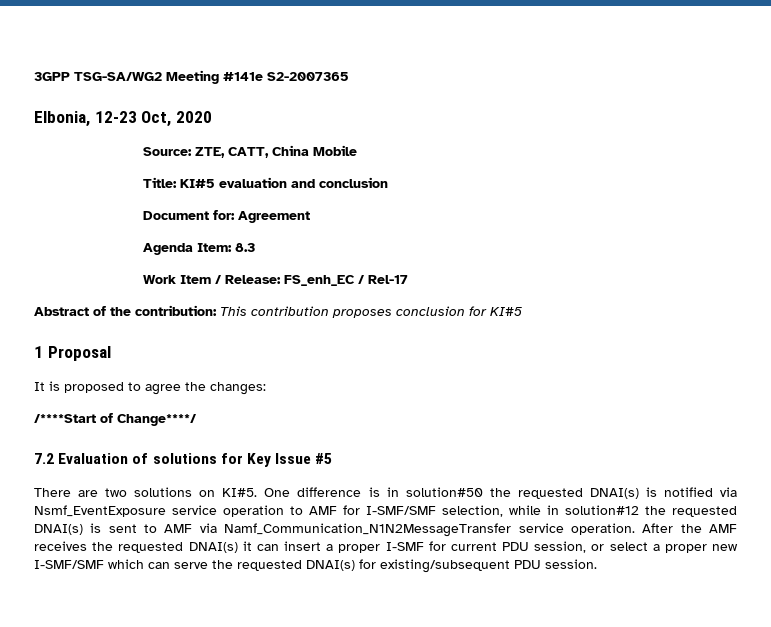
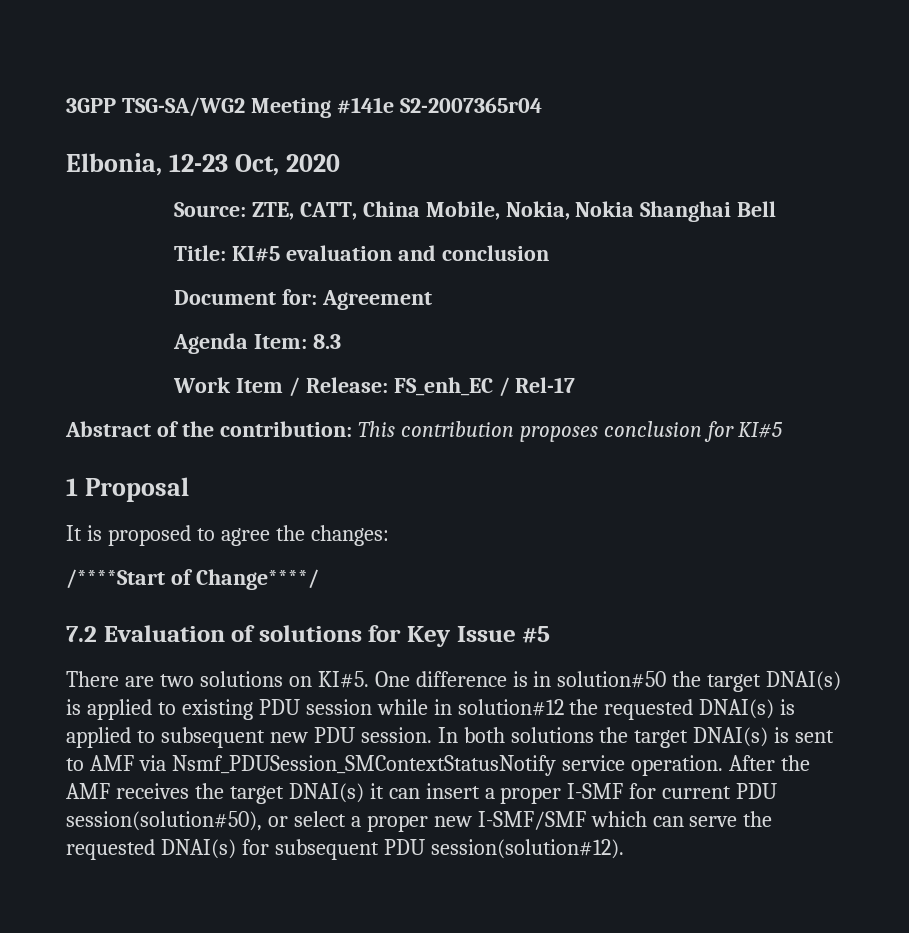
- 3GPP TSG-SA/WG2 Meeting #141e S2-2007365
+ 3GPP TSG-SA/WG2 Meeting #141e S2-2007365r04
- Source: ZTE, CATT, China Mobile
+ Source: ZTE, CATT, China Mobile, Nokia, Nokia Shanghai Bell
- One difference is in solution#50 the requested DNAI(s) is notified via Nsmf_EventExposure service operation to AMF for I-SMF/SMF selection, while in solution#12 the requested DNAI(s) is sent to AMF via Namf_Communication_N1N2MessageTransfer service operation.
+ One difference is in solution#50 the target DNAI(s) is applied to existing PDU session while in solution#12 the requested DNAI(s) is applied to subsequent new PDU session. In both solutions the target DNAI(s) is sent to AMF via Nsmf_PDUSession_SMContextStatusNotify service operation.
- After the AMF receives the requested DNAI(s) it can insert a proper I-SMF for current PDU session, or select a proper new I-SMF/SMF which can serve the requested DNAI(s) for existing/subsequent PDU session.
+ After the AMF receives the target DNAI(s) it can insert a proper I-SMF for current PDU session(solution#50), or select a proper new I-SMF/SMF which can serve the requested DNAI(s) for subsequent PDU session(solution#12).

